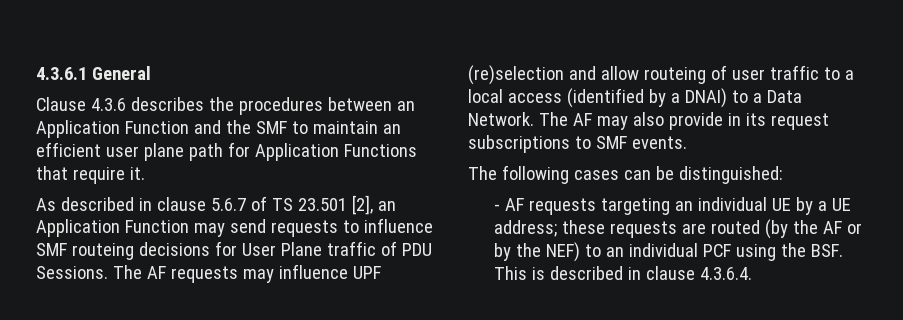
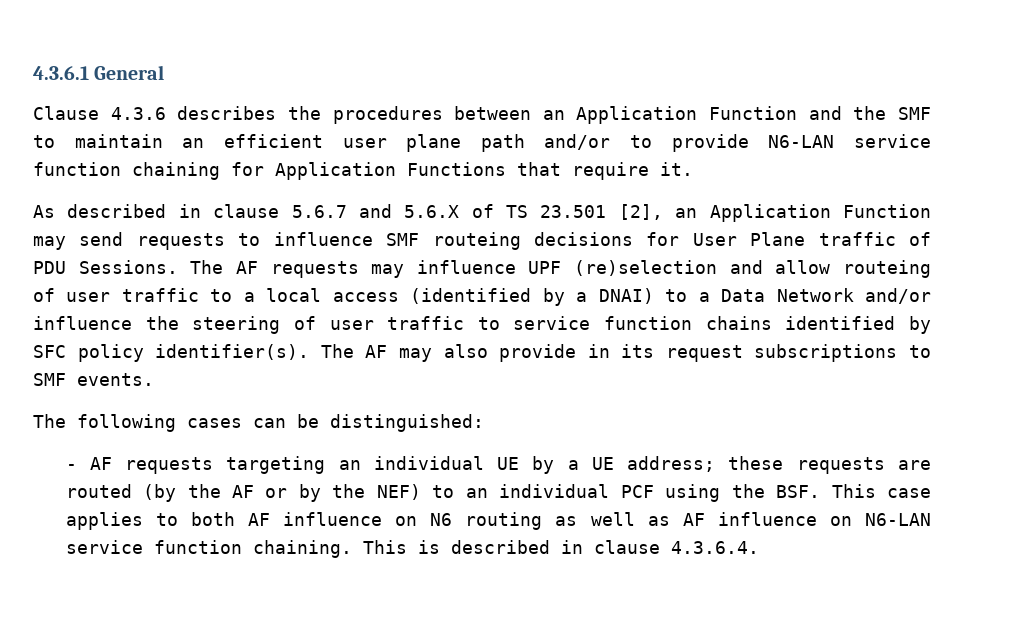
- Clause 4.3.6 describes the procedures between an Application Function and the SMF to maintain an efficient user plane path for Application Functions that require it.
+ Clause 4.3.6 describes the procedures between an Application Function and the SMF to maintain an efficient user plane path and/or to provide N6-LAN service function chaining for Application Functions that require it.
- As described in clause 5.6.7 of TS 23.501 [2], an Application Function may send requests to influence SMF routeing decisions for User Plane traffic of PDU Sessions.
+ As described in clause 5.6.7 and 5.6.X of TS 23.501 [2], an Application Function may send requests to influence SMF routeing decisions for User Plane traffic of PDU Sessions.
- The AF requests may influence UPF (re)selection and allow routeing of user traffic to a local access (identified by a DNAI) to a Data Network.
+ The AF requests may influence UPF (re)selection and allow routeing of user traffic to a local access (identified by a DNAI) to a Data Network and/or influence the steering of user traffic to service function chains identified by SFC policy identifier(s).
- - AF requests targeting an individual UE by a UE address; these requests are routed (by the AF or by the NEF) to an individual PCF using the BSF. This is described in clause 4.3.6.4.
+ - AF requests targeting an individual UE by a UE address; these requests are routed (by the AF or by the NEF) to an individual PCF using the BSF. This case applies to both AF influence on N6 routing as well as AF influence on N6-LAN service function chaining. This is described in clause 4.3.6.4.

